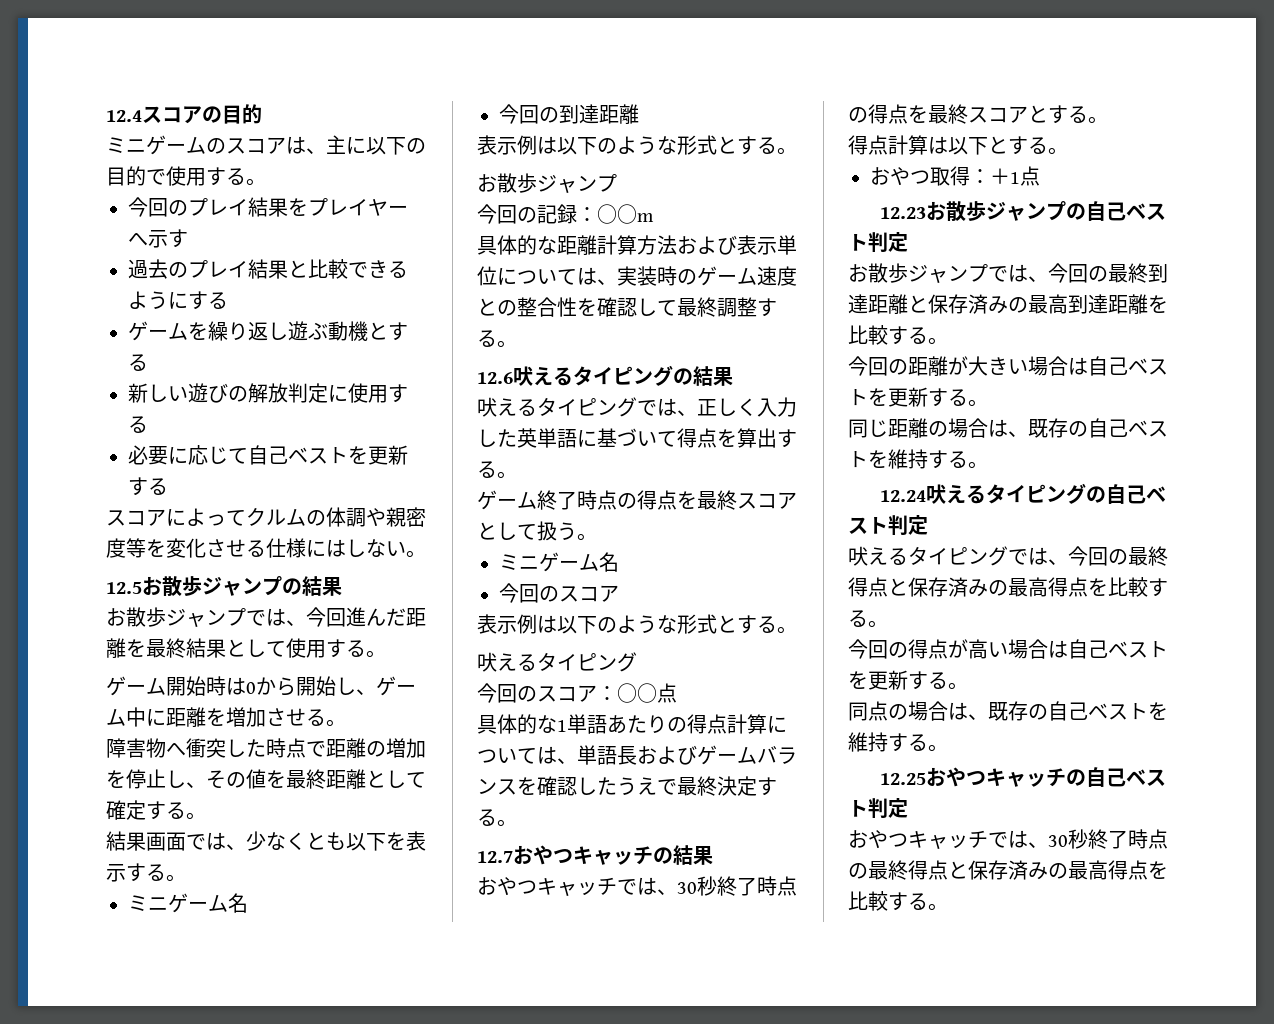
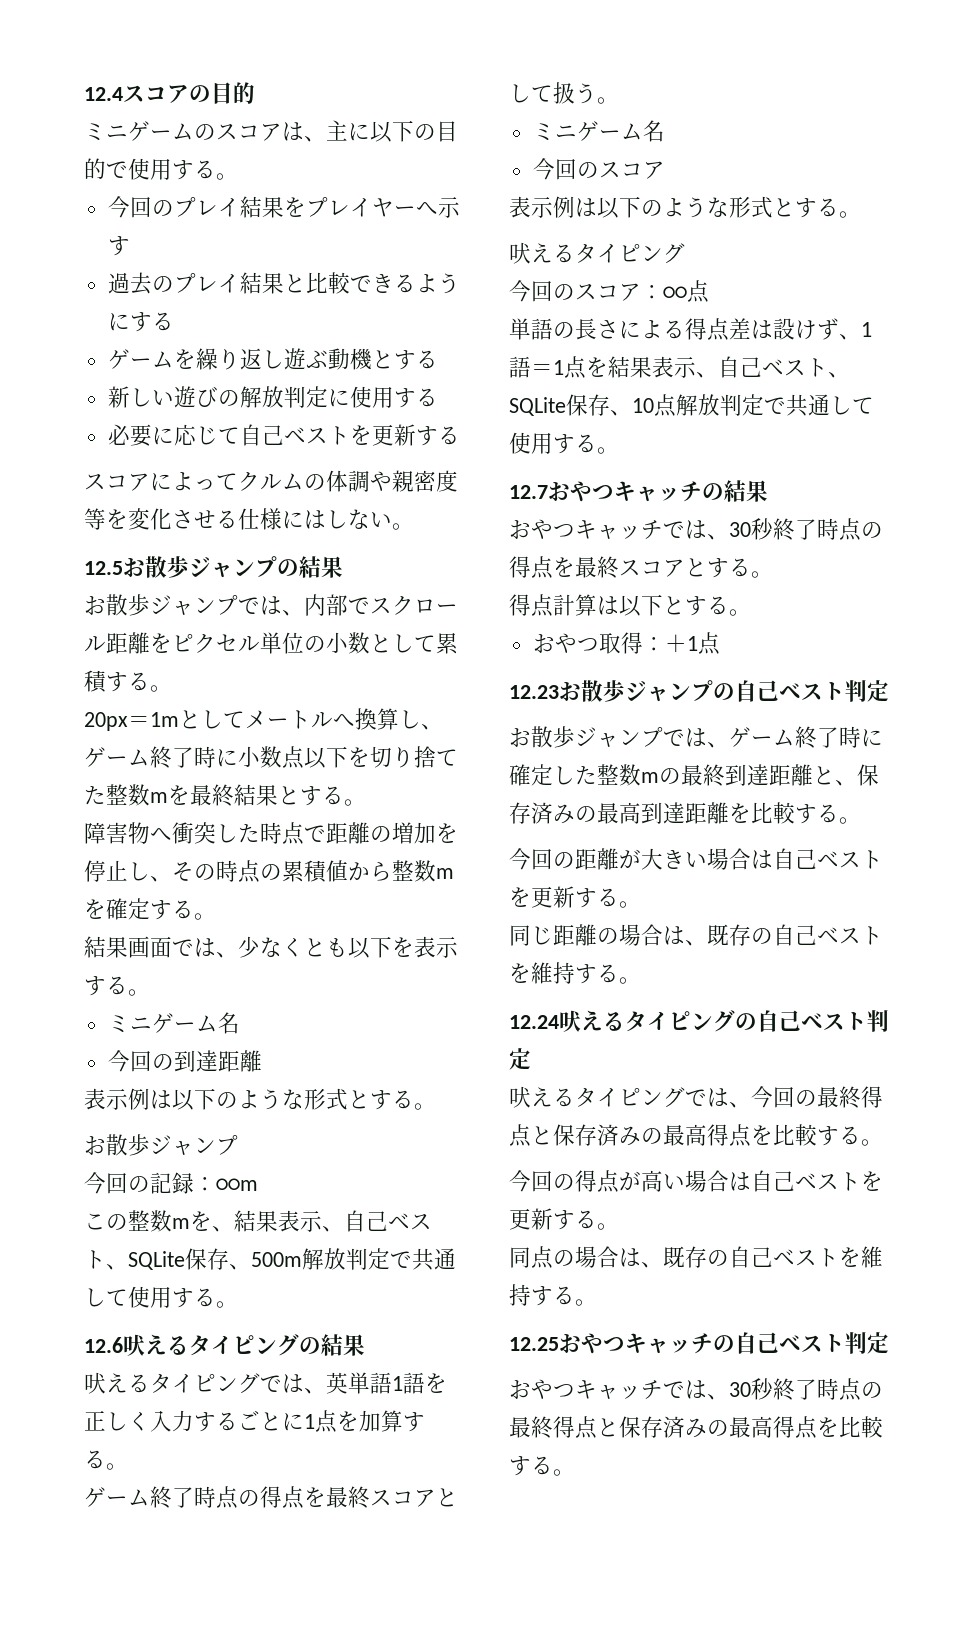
- お散歩ジャンプでは、今回進んだ距離を最終結果として使用する。
- ゲーム開始時は0から開始し、ゲーム中に距離を増加させる。
+ お散歩ジャンプでは、内部でスクロール距離をピクセル単位の小数として累積する。
+ 20px＝1mとしてメートルへ換算し、ゲーム終了時に小数点以下を切り捨てた整数mを最終結果とする。
- 障害物へ衝突した時点で距離の増加を停止し、その値を最終距離として確定する。
+ 障害物へ衝突した時点で距離の増加を停止し、その時点の累積値から整数mを確定する。
- 具体的な距離計算方法および表示単位については、実装時のゲーム速度との整合性を確認して最終調整する。
+ この整数mを、結果表示、自己ベスト、SQLite保存、500m解放判定で共通して使用する。
- 吠えるタイピングでは、正しく入力した英単語に基づいて得点を算出する。
+ 吠えるタイピングでは、英単語1語を正しく入力するごとに1点を加算する。
- 具体的な1単語あたりの得点計算については、単語長およびゲームバランスを確認したうえで最終決定する。
+ 単語の長さによる得点差は設けず、1語＝1点を結果表示、自己ベスト、SQLite保存、10点解放判定で共通して使用する。
- お散歩ジャンプでは、今回の最終到達距離と保存済みの最高到達距離を比較する。
+ お散歩ジャンプでは、ゲーム終了時に確定した整数mの最終到達距離と、保存済みの最高到達距離を比較する。

